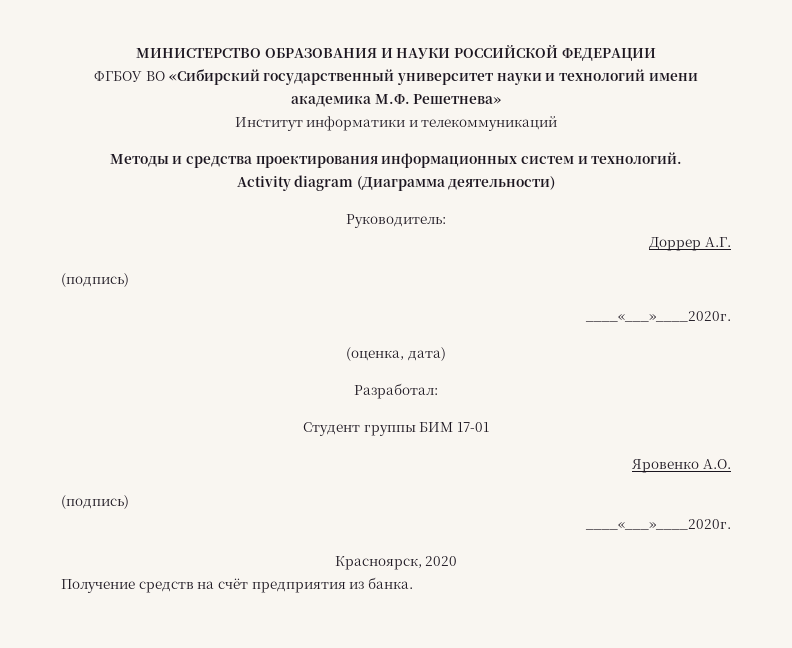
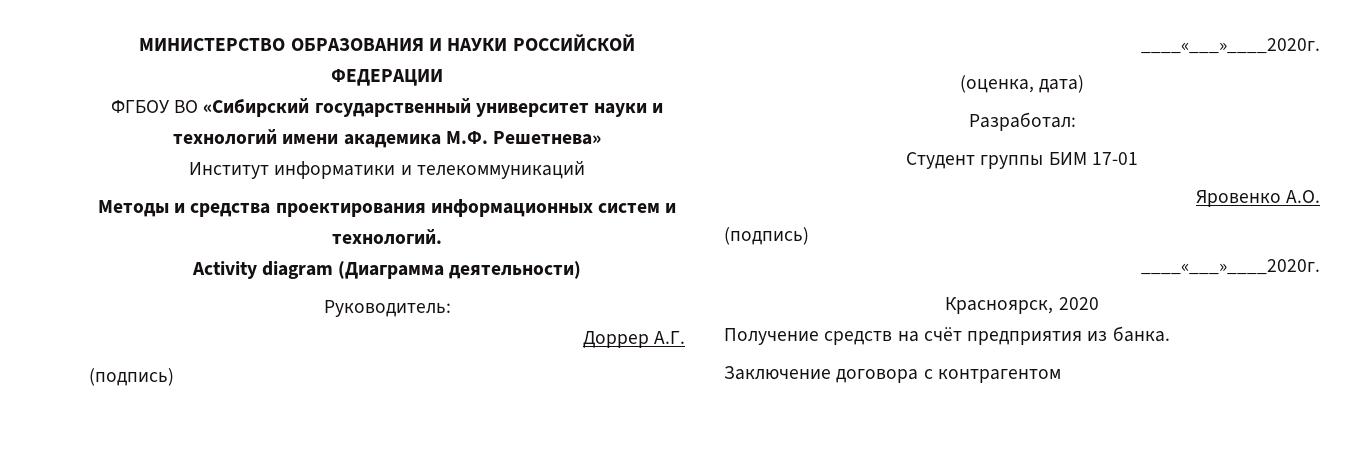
+ Заключение договора с контрагентом

